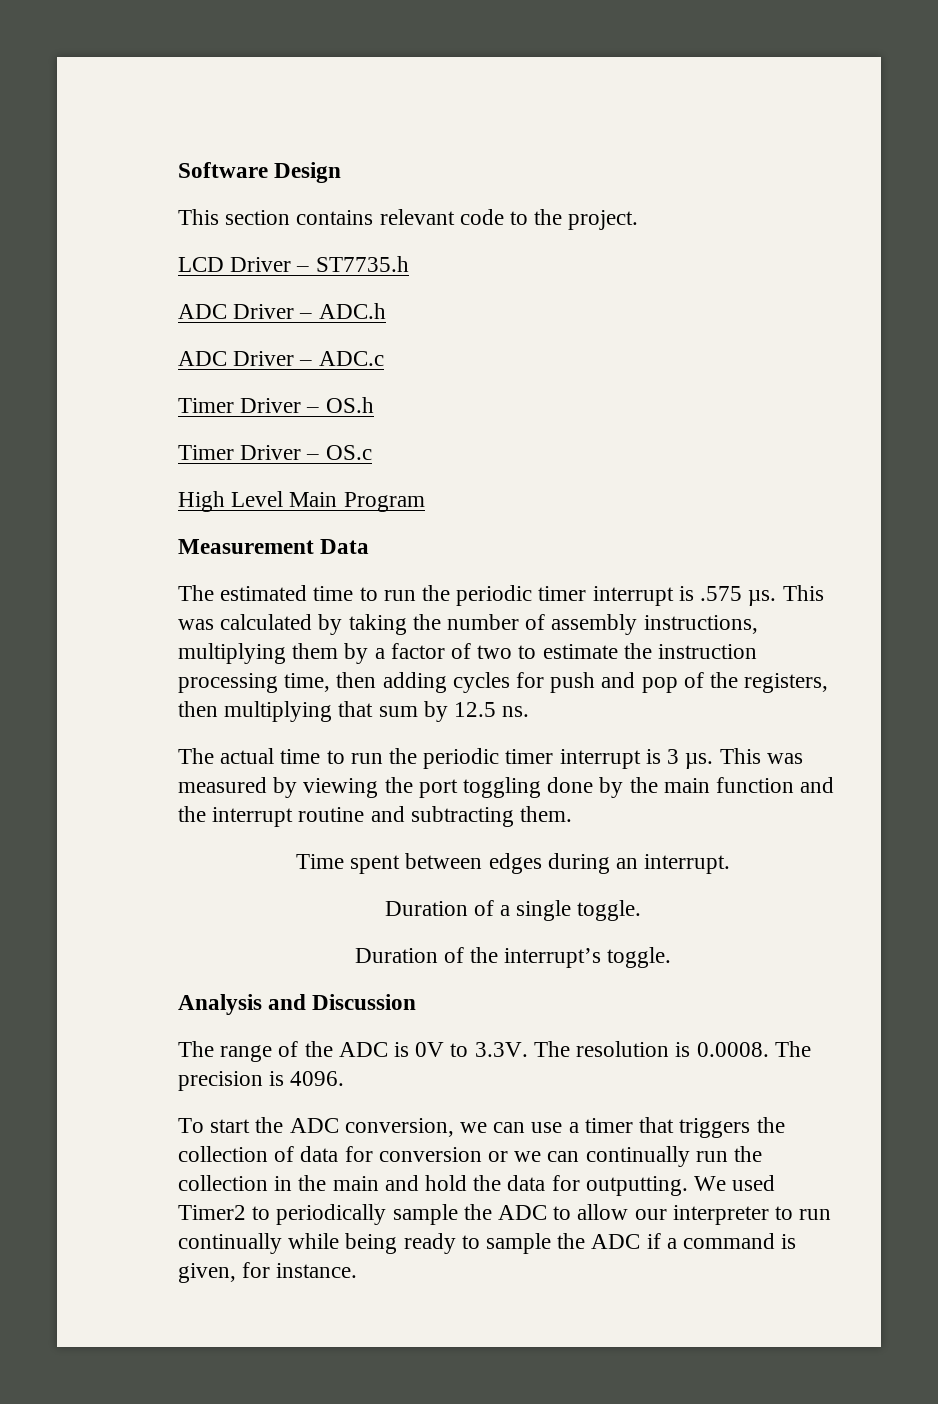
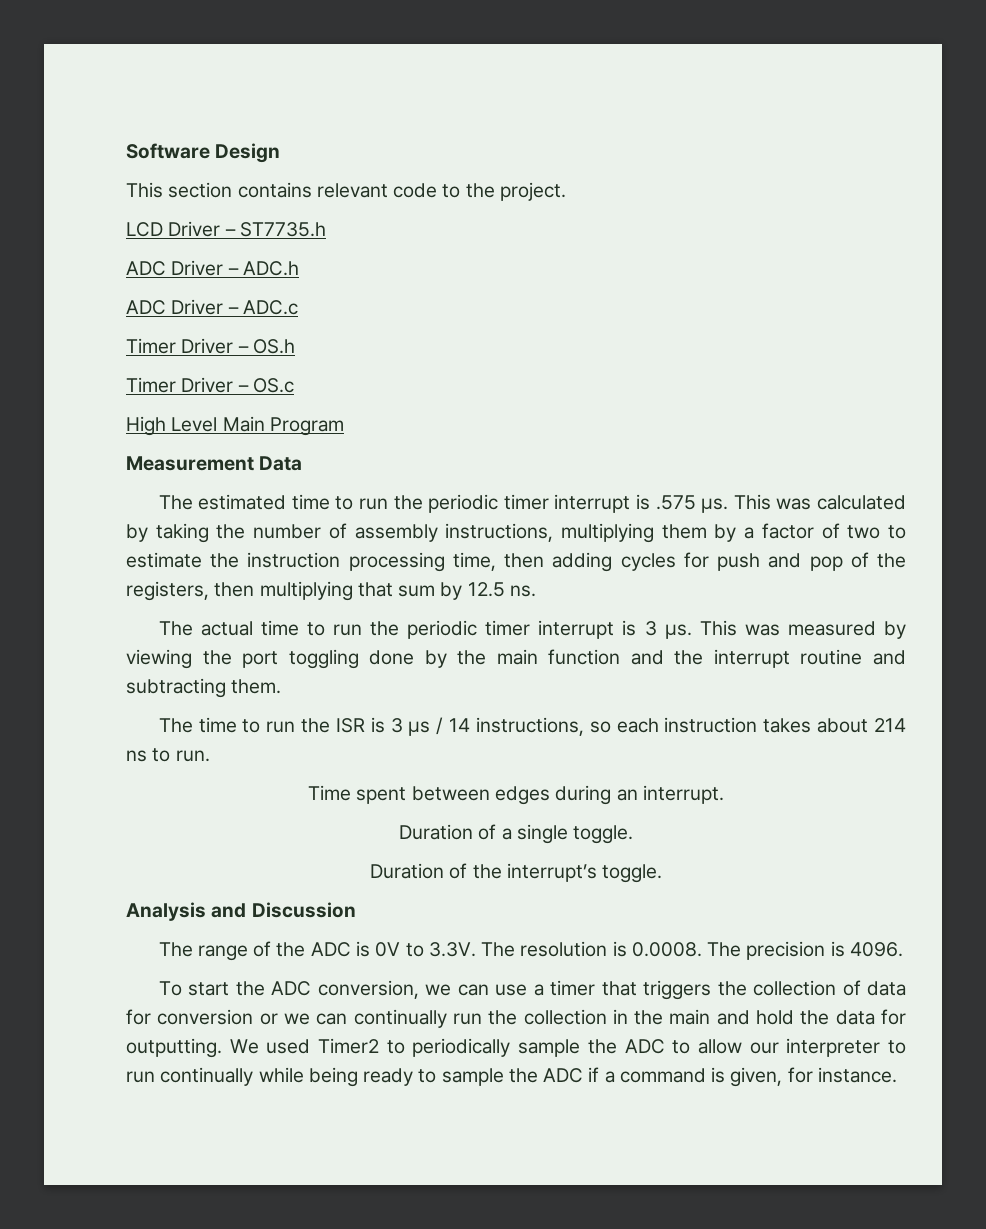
+ The time to run the ISR is 3 µs / 14 instructions, so each instruction takes about 214 ns to run.

